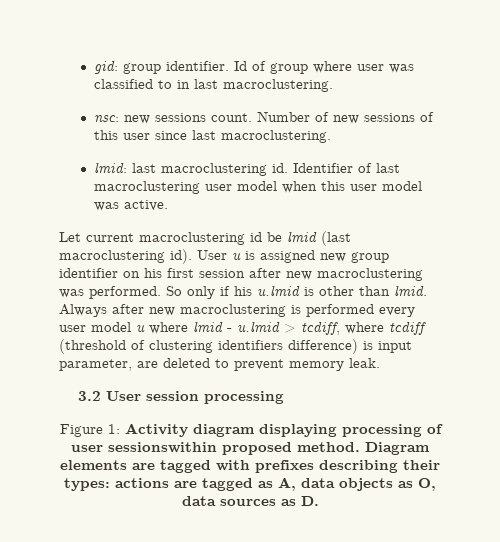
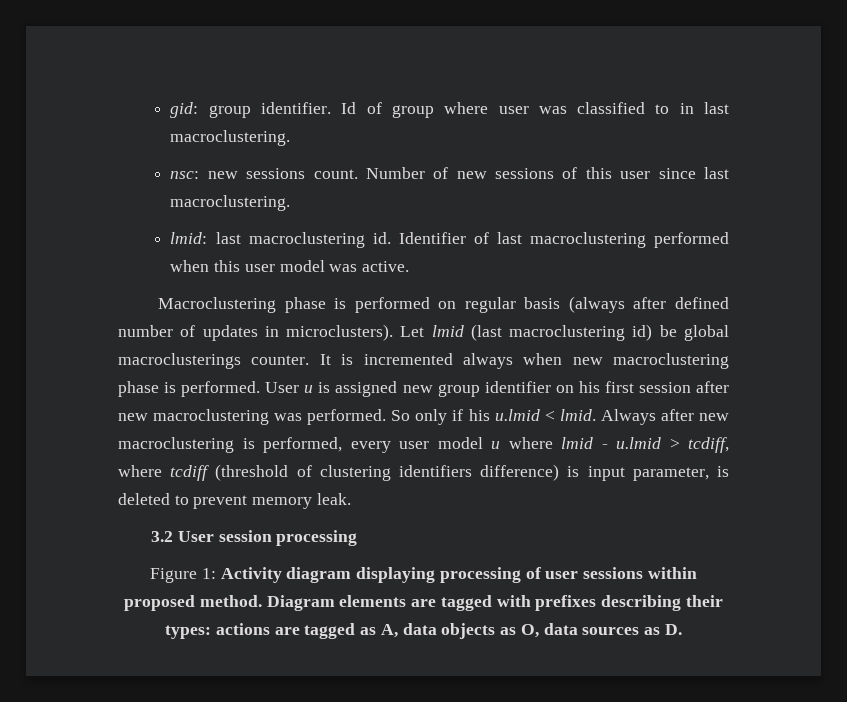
- Identifier of last macroclustering user model when this user model was active.
+ Identifier of last macroclustering performed when this user model was active.
- Let current macroclustering id be lmid (last macroclustering id).
+ Macroclustering phase is performed on regular basis (always after defined number of updates in microclusters). Let lmid (last macroclustering id) be global macroclusterings counter. It is incremented always when new macroclustering phase is performed.
- So only if his u.lmid is other than lmid.
+ So only if his u.lmid < lmid.
- Always after new macroclustering is performed every user model u where lmid - u.lmid > tcdiff, where tcdiff (threshold of clustering identifiers difference) is input parameter, are deleted to prevent memory leak.
+ Always after new macroclustering is performed, every user model u where lmid - u.lmid > tcdiff, where tcdiff (threshold of clustering identifiers difference) is input parameter, is deleted to prevent memory leak.
- Figure 1: Activity diagram displaying processing of user sessionswithin proposed method.
+ Figure 1: Activity diagram displaying processing of user sessions within proposed method.

